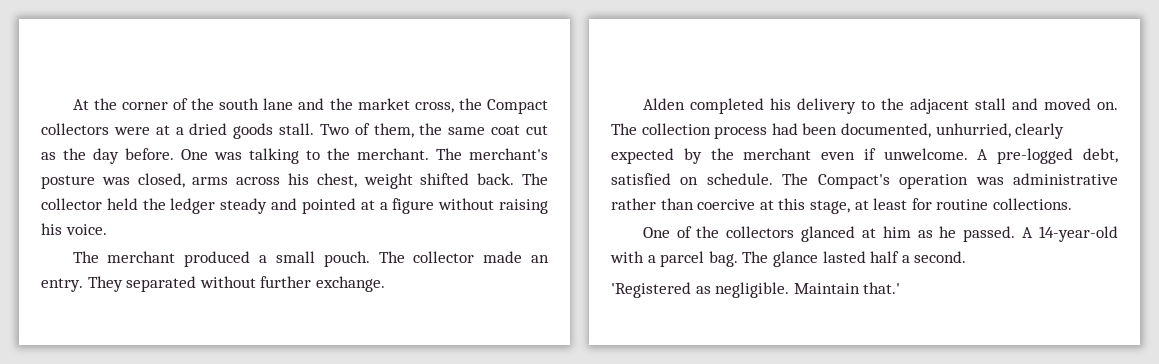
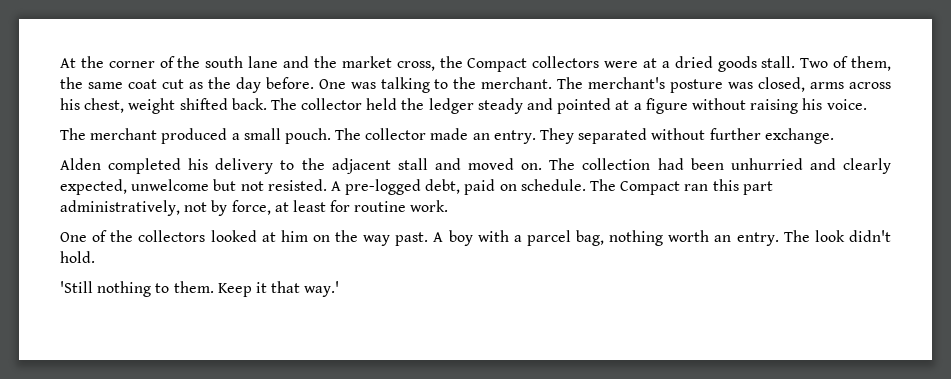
- The collection process had been documented, unhurried, clearly expected by the merchant even if unwelcome.
+ The collection had been unhurried and clearly expected, unwelcome but not resisted.
- A pre-logged debt, satisfied on schedule.
+ A pre-logged debt, paid on schedule.
- The Compact's operation was administrative rather than coercive at this stage, at least for routine collections.
+ The Compact ran this part administratively, not by force, at least for routine work.
- One of the collectors glanced at him as he passed. A 14-year-old with a parcel bag. The glance lasted half a second.
- 'Registered as negligible. Maintain that.'
+ One of the collectors looked at him on the way past. A boy with a parcel bag, nothing worth an entry. The look didn't hold.
+ 'Still nothing to them. Keep it that way.'

